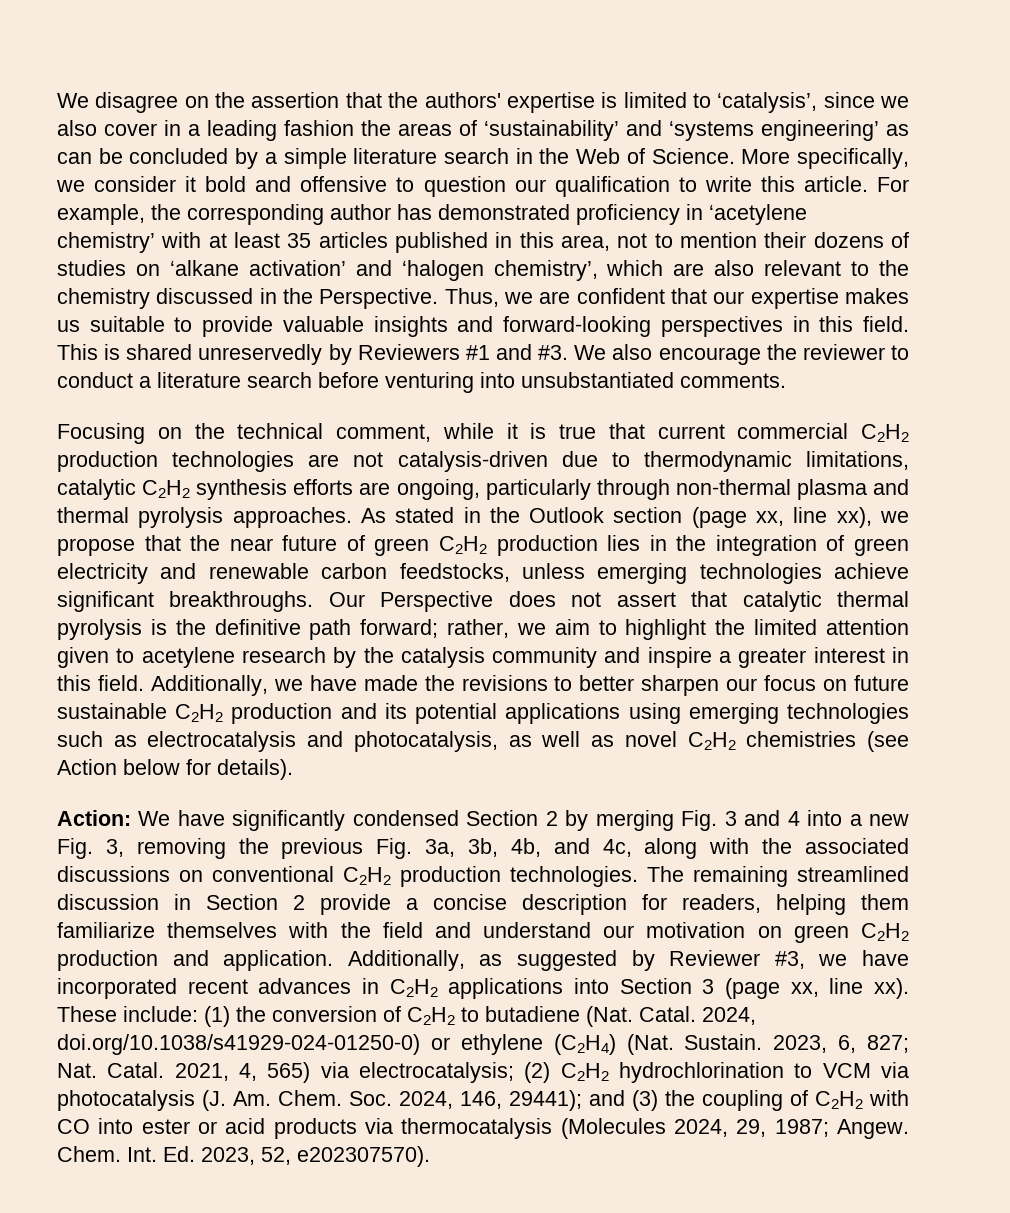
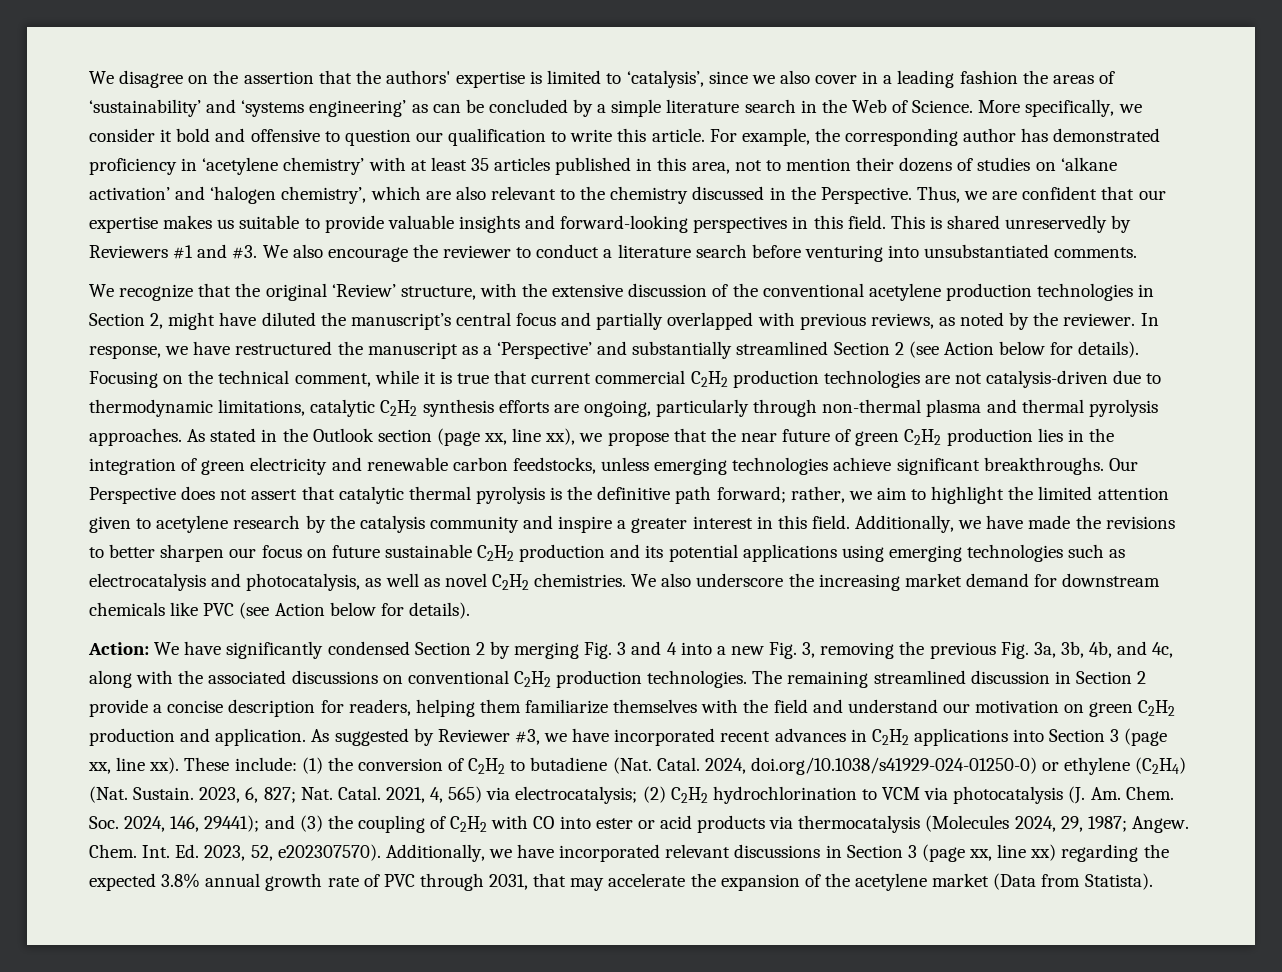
+ We recognize that the original ‘Review’ structure, with the extensive discussion of the conventional acetylene production technologies in Section 2, might have diluted the manuscript’s central focus and partially overlapped with previous reviews, as noted by the reviewer. In response, we have restructured the manuscript as a ‘Perspective’ and substantially streamlined Section 2 (see Action below for details).
- Additionally, we have made the revisions to better sharpen our focus on future sustainable C2H2 production and its potential applications using emerging technologies such as electrocatalysis and photocatalysis, as well as novel C2H2 chemistries (see Action below for details).
+ Additionally, we have made the revisions to better sharpen our focus on future sustainable C2H2 production and its potential applications using emerging technologies such as electrocatalysis and photocatalysis, as well as novel C2H2 chemistries. We also underscore the increasing market demand for downstream chemicals like PVC (see Action below for details).
- Additionally, as suggested by Reviewer #3, we have incorporated recent advances in C2H2 applications into Section 3 (page xx, line xx).
+ As suggested by Reviewer #3, we have incorporated recent advances in C2H2 applications into Section 3 (page xx, line xx).
+ Additionally, we have incorporated relevant discussions in Section 3 (page xx, line xx) regarding the expected 3.8% annual growth rate of PVC through 2031, that may accelerate the expansion of the acetylene market (Data from Statista).

